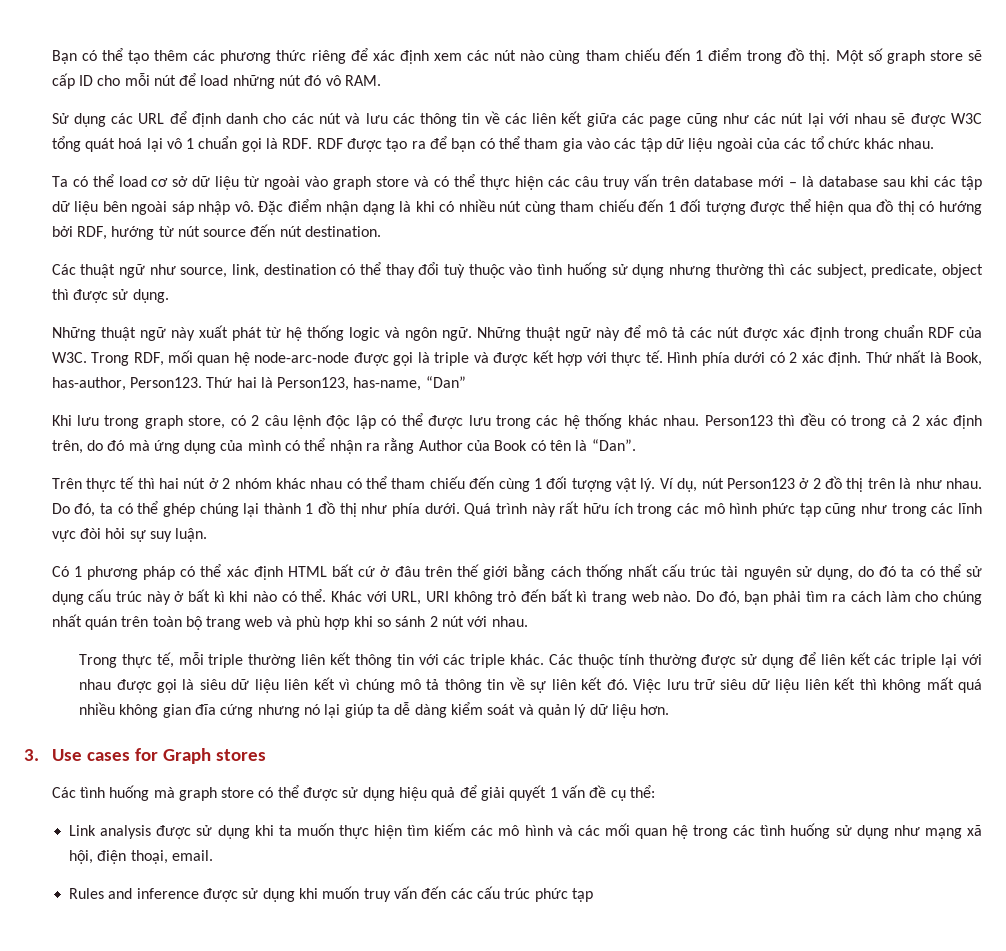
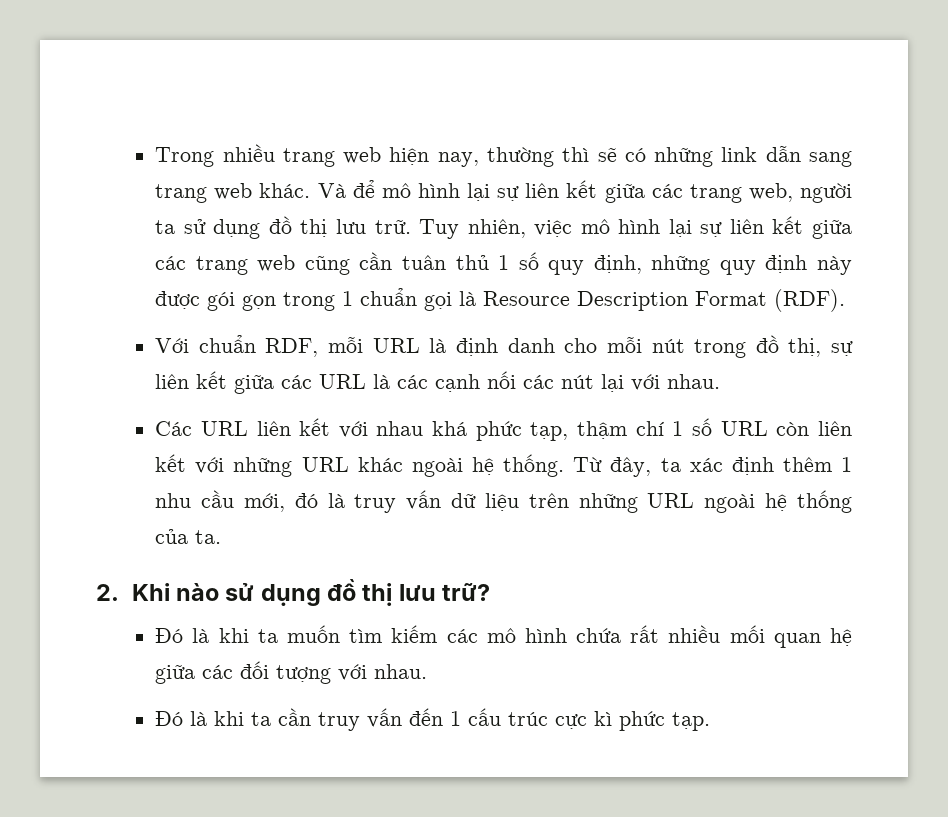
- Bạn có thể tạo thêm các phương thức riêng để xác định xem các nút nào cùng tham chiếu đến 1 điểm trong đồ thị. Một số graph store sẽ cấp ID cho mỗi nút để load những nút đó vô RAM.
- Sử dụng các URL để định danh cho các nút và lưu các thông tin về các liên kết giữa các page cũng như các nút lại với nhau sẽ được W3C tổng quát hoá lại vô 1 chuẩn gọi là RDF. RDF được tạo ra để bạn có thể tham gia vào các tập dữ liệu ngoài của các tổ chức khác nhau.
- Ta có thể load cơ sở dữ liệu từ ngoài vào graph store và có thể thực hiện các câu truy vấn trên database mới – là database sau khi các tập dữ liệu bên ngoài sáp nhập vô. Đặc điểm nhận dạng là khi có nhiều nút cùng tham chiếu đến 1 đối tượng được thể hiện qua đồ thị có hướng bởi RDF, hướng từ nút source đến nút destination.
- Các thuật ngữ như source, link, destination có thể thay đổi tuỳ thuộc vào tình huống sử dụng nhưng thường thì các subject, predicate, object thì được sử dụng.
- Những thuật ngữ này xuất phát từ hệ thống logic và ngôn ngữ. Những thuật ngữ này để mô tả các nút được xác định trong chuẩn RDF của W3C. Trong RDF, mối quan hệ node-arc-node được gọi là triple và được kết hợp với thực tế. Hình phía dưới có 2 xác định. Thứ nhất là Book, has-author, Person123. Thứ hai là Person123, has-name, “Dan”
- Khi lưu trong graph store, có 2 câu lệnh độc lập có thể được lưu trong các hệ thống khác nhau. Person123 thì đều có trong cả 2 xác định trên, do đó mà ứng dụng của mình có thể nhận ra rằng Author của Book có tên là “Dan”.
- Trên thực tế thì hai nút ở 2 nhóm khác nhau có thể tham chiếu đến cùng 1 đối tượng vật lý. Ví dụ, nút Person123 ở 2 đồ thị trên là như nhau. Do đó, ta có thể ghép chúng lại thành 1 đồ thị như phía dưới. Quá trình này rất hữu ích trong các mô hình phức tạp cũng như trong các lĩnh vực đòi hỏi sự suy luận.
- Có 1 phương pháp có thể xác định HTML bất cứ ở đâu trên thế giới bằng cách thống nhất cấu trúc tài nguyên sử dụng, do đó ta có thể sử dụng cấu trúc này ở bất kì khi nào có thể. Khác với URL, URI không trỏ đến bất kì trang web nào. Do đó, bạn phải tìm ra cách làm cho chúng nhất quán trên toàn bộ trang web và phù hợp khi so sánh 2 nút với nhau.
- Trong thực tế, mỗi triple thường liên kết thông tin với các triple khác. Các thuộc tính thường được sử dụng để liên kết các triple lại với nhau được gọi là siêu dữ liệu liên kết vì chúng mô tả thông tin về sự liên kết đó. Việc lưu trữ siêu dữ liệu liên kết thì không mất quá nhiều không gian đĩa cứng nhưng nó lại giúp ta dễ dàng kiểm soát và quản lý dữ liệu hơn.
- 3. Use cases for Graph stores
- Các tình huống mà graph store có thể được sử dụng hiệu quả để giải quyết 1 vấn đề cụ thể:
- Link analysis được sử dụng khi ta muốn thực hiện tìm kiếm các mô hình và các mối quan hệ trong các tình huống sử dụng như mạng xã hội, điện thoại, email.
- Rules and inference được sử dụng khi muốn truy vấn đến các cấu trúc phức tạp
+ Trong nhiều trang web hiện nay, thường thì sẽ có những link dẫn sang trang web khác. Và để mô hình lại sự liên kết giữa các trang web, người ta sử dụng đồ thị lưu trữ. Tuy nhiên, việc mô hình lại sự liên kết giữa các trang web cũng cần tuân thủ 1 số quy định, những quy định này được gói gọn trong 1 chuẩn gọi là Resource Description Format (RDF).
+ Với chuẩn RDF, mỗi URL là định danh cho mỗi nút trong đồ thị, sự liên kết giữa các URL là các cạnh nối các nút lại với nhau.
+ Các URL liên kết với nhau khá phức tạp, thậm chí 1 số URL còn liên kết với những URL khác ngoài hệ thống. Từ đây, ta xác định thêm 1 nhu cầu mới, đó là truy vấn dữ liệu trên những URL ngoài hệ thống của ta.
+ 2. Khi nào sử dụng đồ thị lưu trữ?
+ Đó là khi ta muốn tìm kiếm các mô hình chứa rất nhiều mối quan hệ giữa các đối tượng với nhau.
+ Đó là khi ta cần truy vấn đến 1 cấu trúc cực kì phức tạp.

